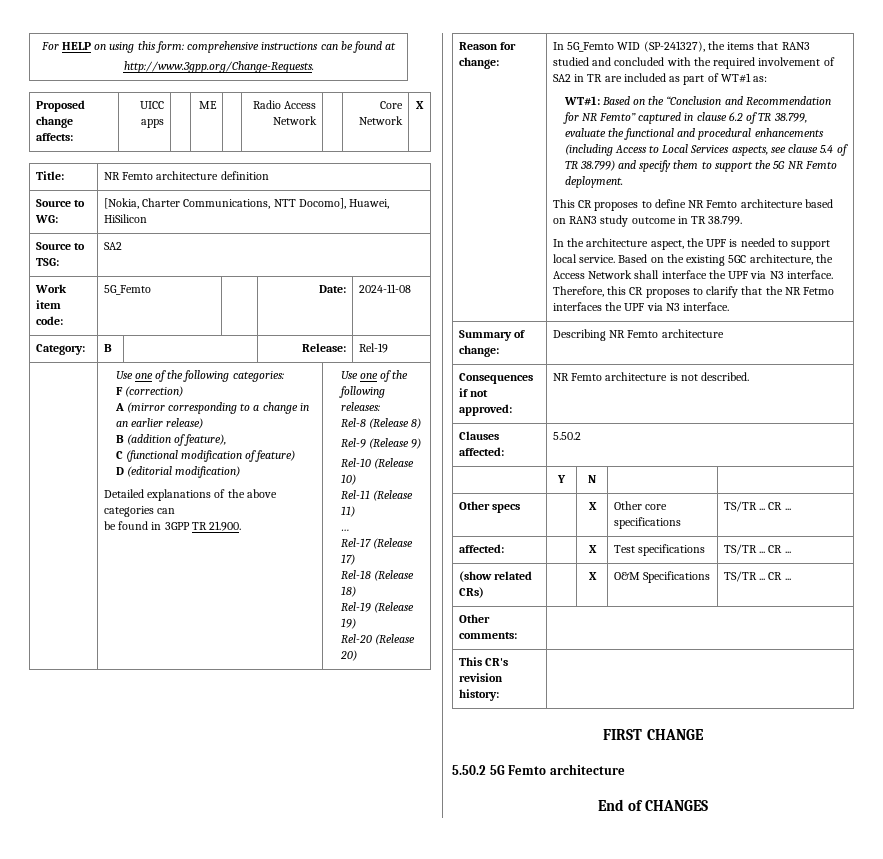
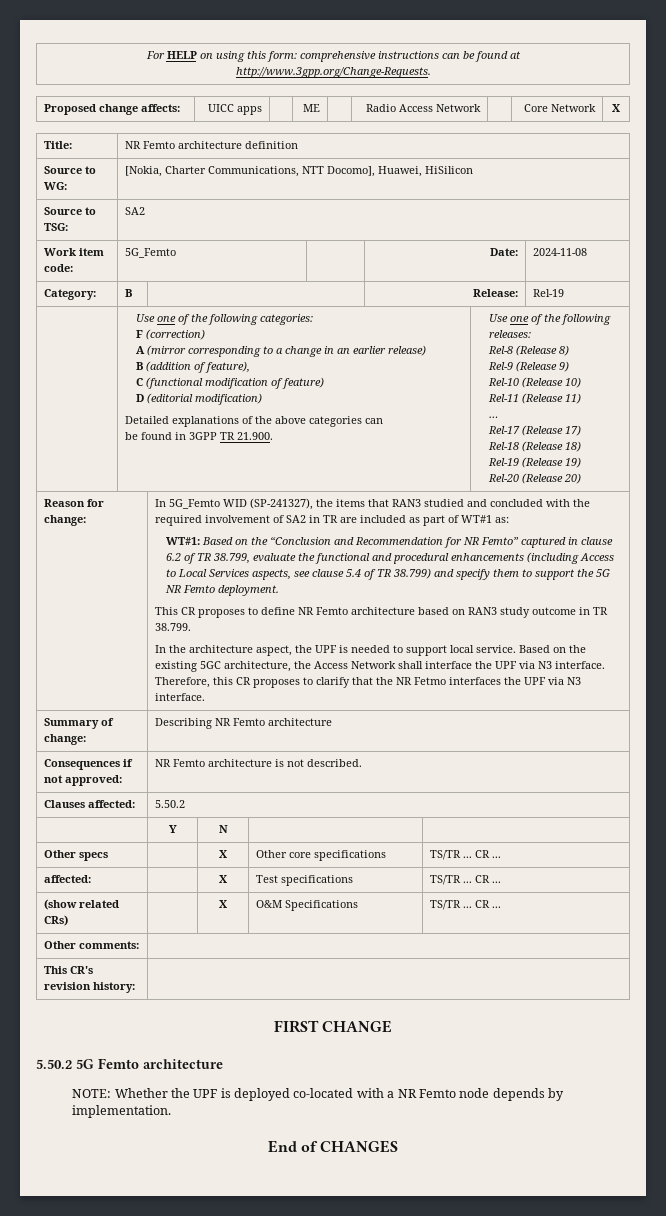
+ NOTE: Whether the UPF is deployed co-located with a NR Femto node depends by implementation.

